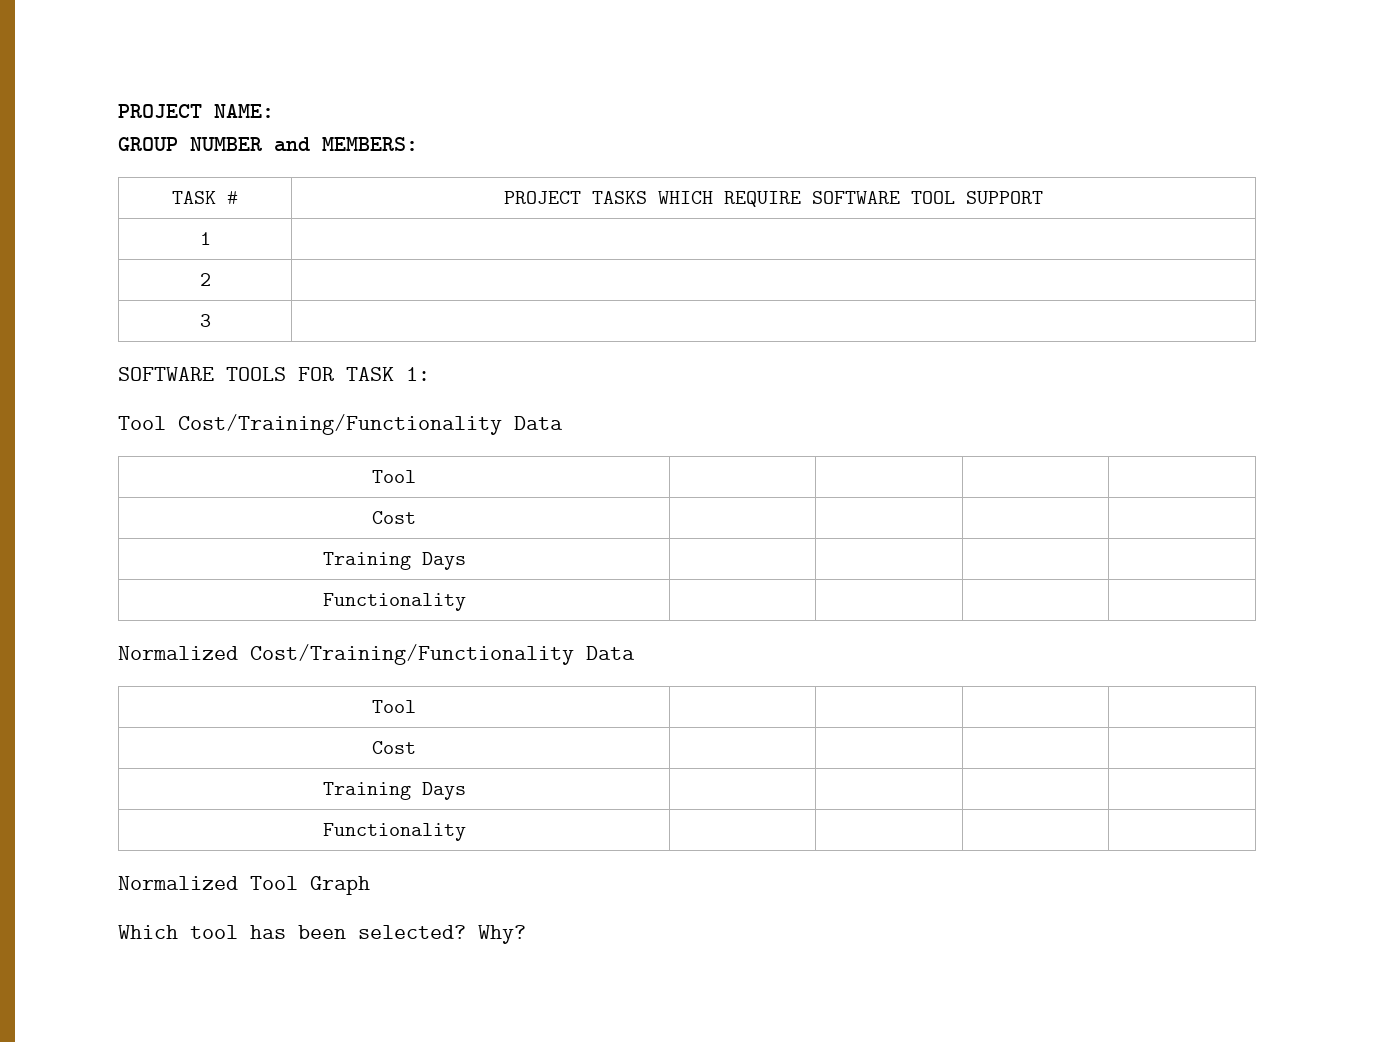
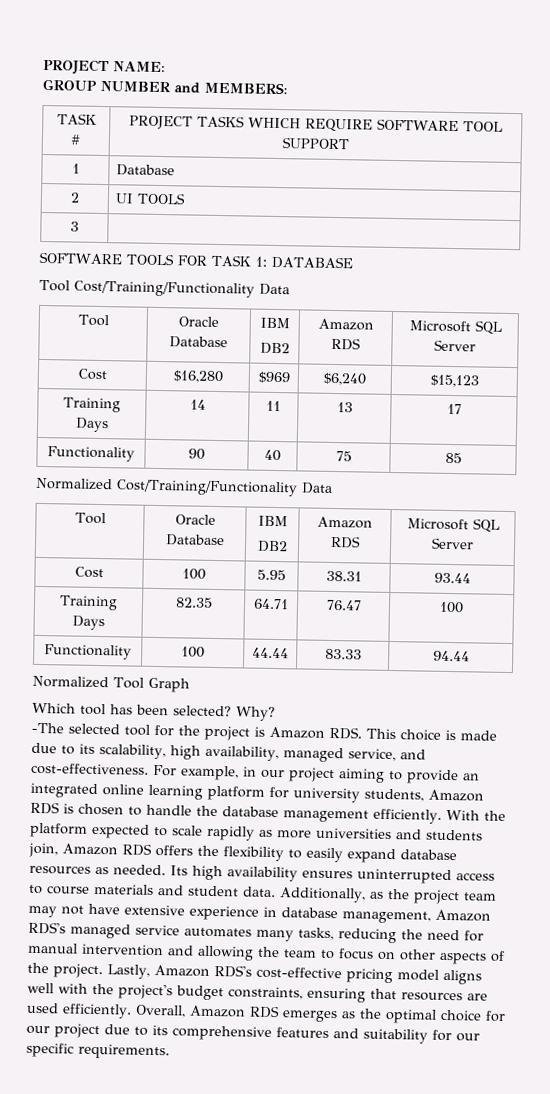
  TASK # | PROJECT TASKS WHICH REQUIRE SOFTWARE TOOL SUPPORT
- 1 |
+ 1 | Database
- 2 |
+ 2 | UI TOOLS
- SOFTWARE TOOLS FOR TASK 1:
+ SOFTWARE TOOLS FOR TASK 1: DATABASE
  Tool Cost/Training/Functionality Data
- Tool | | | |
- Cost | | | |
- Training Days | | | |
- Functionality | | | |
+ Tool | Oracle Database | IBM
+ DB2 | Amazon RDS | Microsoft SQL Server
+ Cost | $16,280 | $969 | $6,240 | $15,123
+ Training Days | 14 | 11 | 13 | 17
+ Functionality | 90 | 40 | 75 | 85
  Normalized Cost/Training/Functionality Data
- Tool | | | |
- Cost | | | |
- Training Days | | | |
- Functionality | | | |
+ Tool | Oracle Database | IBM
+ DB2 | Amazon RDS | Microsoft SQL Server
+ Cost | 100 | 5.95 | 38.31 | 93.44
+ Training Days | 82.35 | 64.71 | 76.47 | 100
+ Functionality | 100 | 44.44 | 83.33 | 94.44
+ -The selected tool for the project is Amazon RDS. This choice is made due to its scalability, high availability, managed service, and cost-effectiveness. For example, in our project aiming to provide an integrated online learning platform for university students, Amazon RDS is chosen to handle the database management efficiently. With the platform expected to scale rapidly as more universities and students join, Amazon RDS offers the flexibility to easily expand database resources as needed. Its high availability ensures uninterrupted access to course materials and student data. Additionally, as the project team may not have extensive experience in database management, Amazon RDS's managed service automates many tasks, reducing the need for manual intervention and allowing the team to focus on other aspects of the project. Lastly, Amazon RDS's cost-effective pricing model aligns well with the project's budget constraints, ensuring that resources are used efficiently. Overall, Amazon RDS emerges as the optimal choice for our project due to its comprehensive features and suitability for our specific requirements.

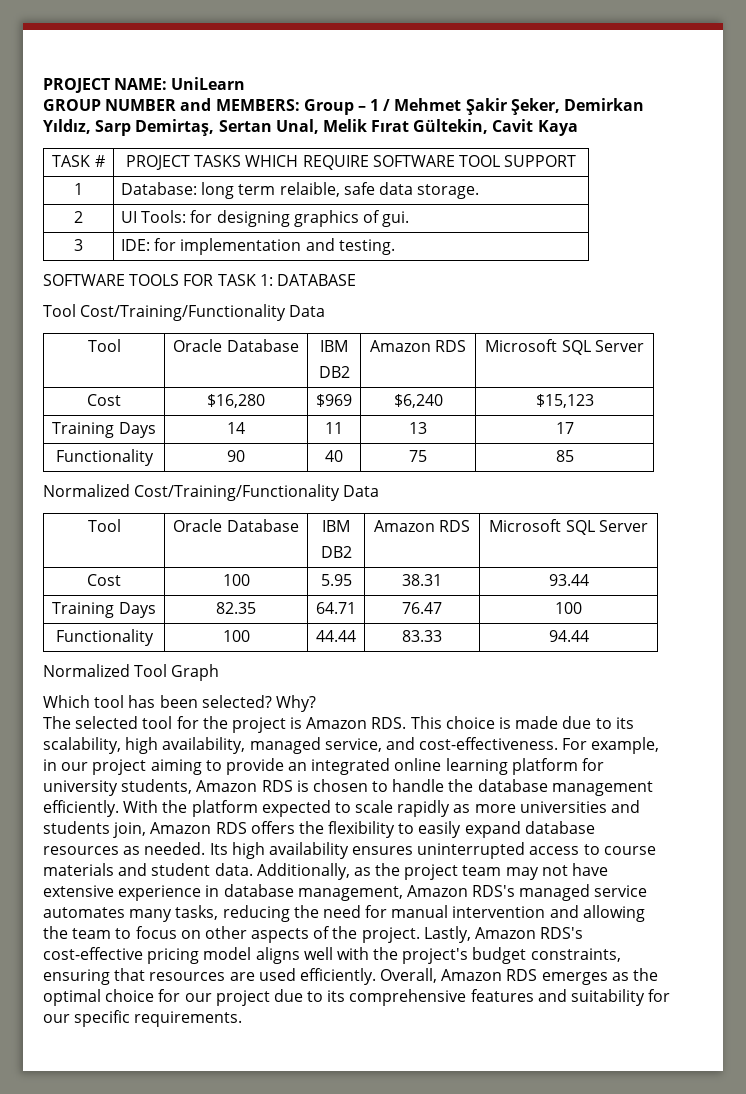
- PROJECT NAME:
+ PROJECT NAME: UniLearn
- GROUP NUMBER and MEMBERS:
+ GROUP NUMBER and MEMBERS: Group – 1 / Mehmet Şakir Şeker, Demirkan Yıldız, Sarp Demirtaş, Sertan Unal, Melik Fırat Gültekin, Cavit Kaya
- 1 | Database
- 2 | UI TOOLS
- 3 |
+ 1 | Database: long term relaible, safe data storage.
+ 2 | UI Tools: for designing graphics of gui.
+ 3 | IDE: for implementation and testing.
- -The selected tool for the project is Amazon RDS. This choice is made due to its scalability, high availability, managed service, and cost-effectiveness.
+ The selected tool for the project is Amazon RDS. This choice is made due to its scalability, high availability, managed service, and cost-effectiveness.

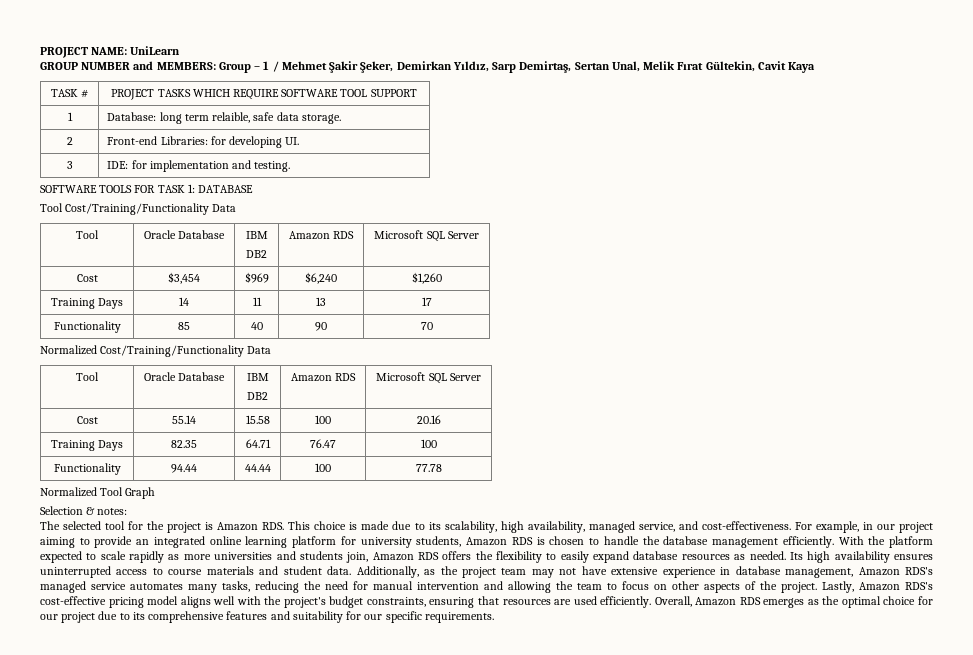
- 2 | UI Tools: for designing graphics of gui.
+ 2 | Front-end Libraries: for developing UI.
- Cost | $16,280 | $969 | $6,240 | $15,123
+ Cost | $3,454 | $969 | $6,240 | $1,260
- Functionality | 90 | 40 | 75 | 85
+ Functionality | 85 | 40 | 90 | 70
- Cost | 100 | 5.95 | 38.31 | 93.44
+ Cost | 55.14 | 15.58 | 100 | 20.16
- Functionality | 100 | 44.44 | 83.33 | 94.44
+ Functionality | 94.44 | 44.44 | 100 | 77.78
- Which tool has been selected? Why?
+ Selection & notes:

